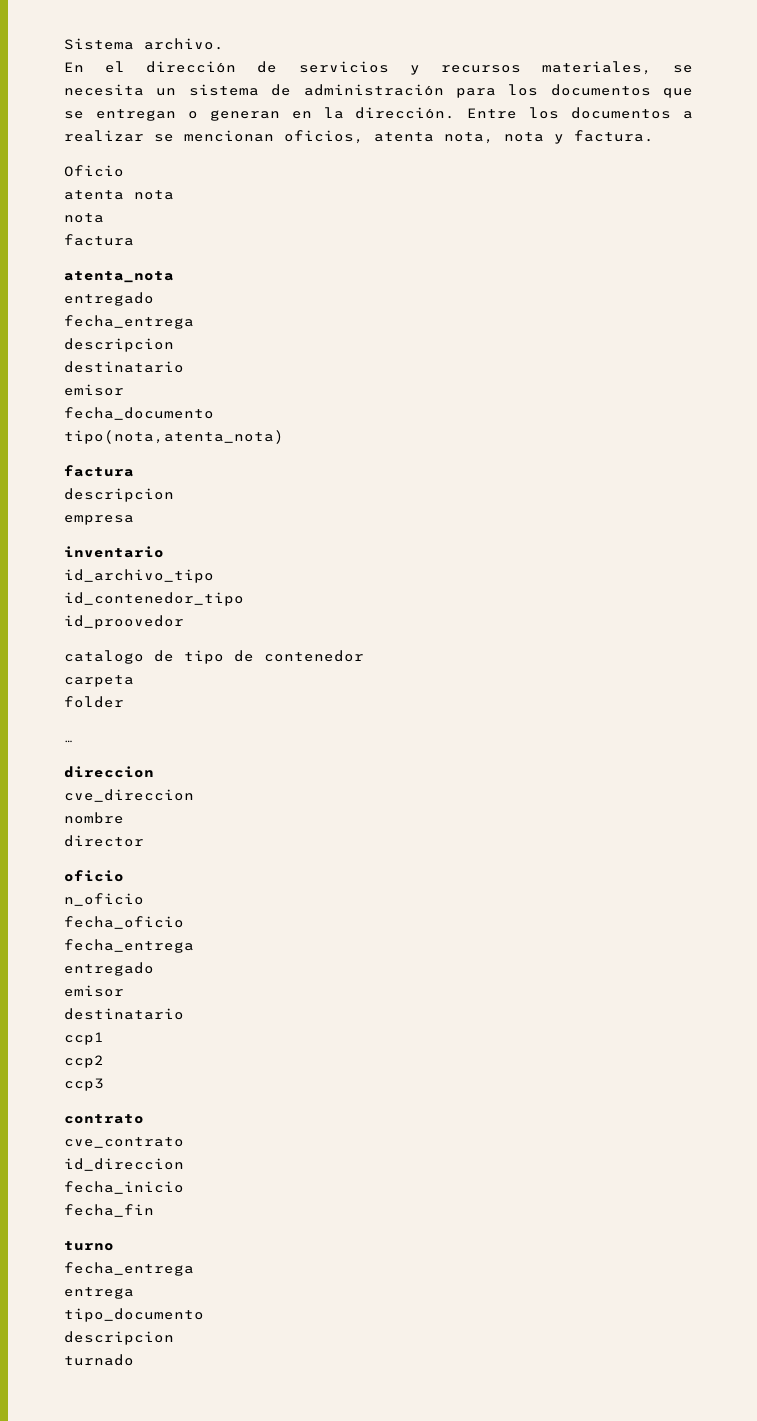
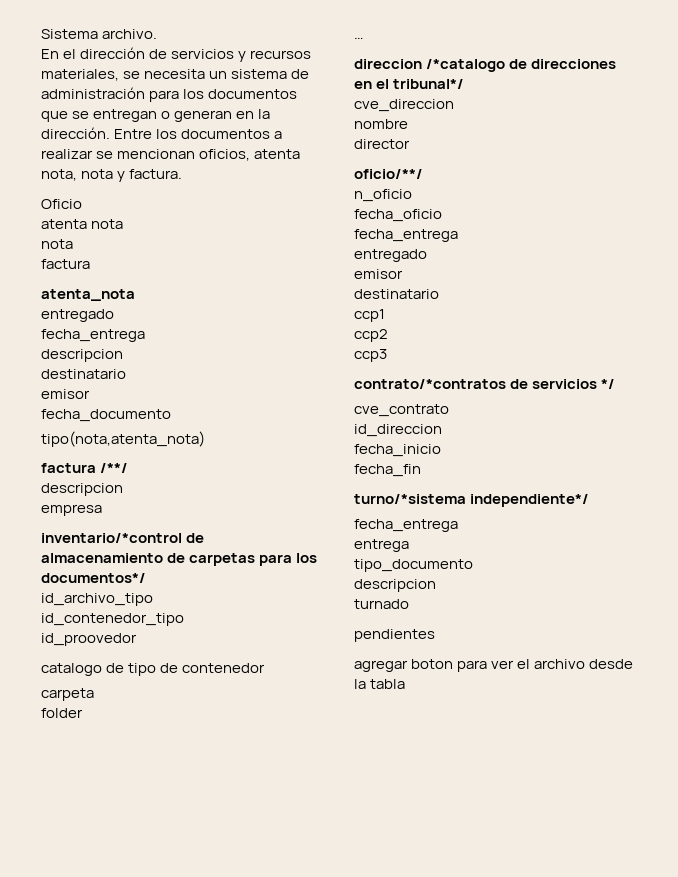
  tipo(nota,atenta_nota)
- factura
+ factura /**/
- inventario
+ inventario/*control de almacenamiento de carpetas para los documentos*/
- direccion
+ direccion /*catalogo de direcciones en el tribunal*/
- oficio
+ oficio/**/
- contrato
+ contrato/*contratos de servicios */
- turno
+ turno/*sistema independiente*/
+ pendientes
+ agregar boton para ver el archivo desde la tabla

